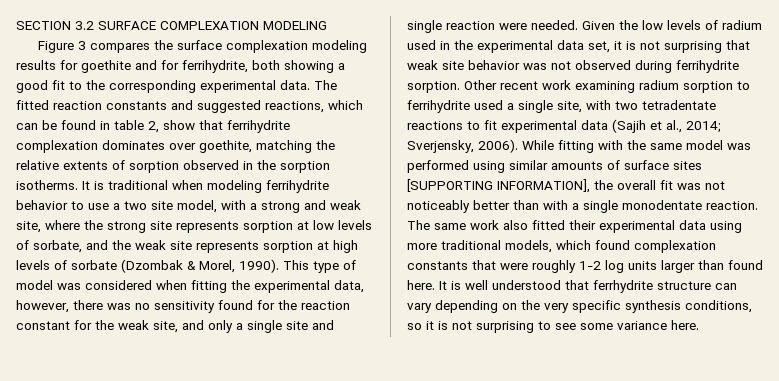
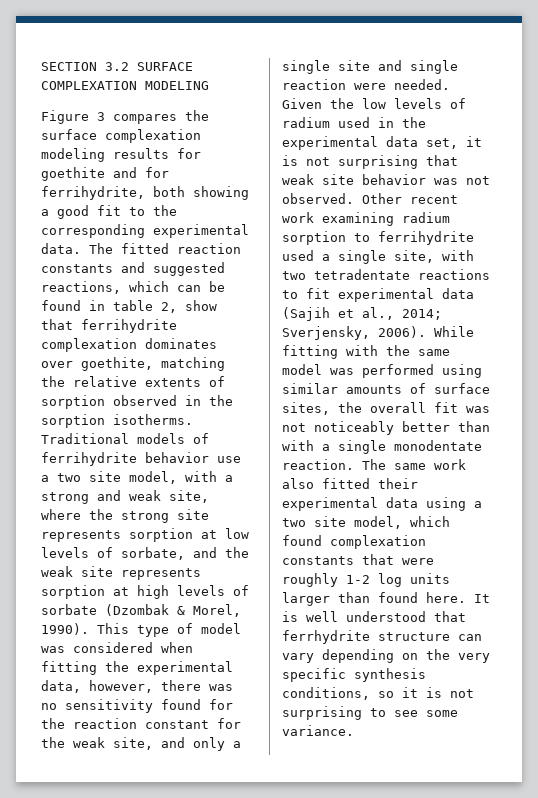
- It is traditional when modeling ferrihydrite behavior to use a two site model, with a strong and weak site, where the strong site represents sorption at low levels of sorbate, and the weak site represents sorption at high levels of sorbate (Dzombak & Morel, 1990).
+ Traditional models of ferrihydrite behavior use a two site model, with a strong and weak site, where the strong site represents sorption at low levels of sorbate, and the weak site represents sorption at high levels of sorbate (Dzombak & Morel, 1990).
- Given the low levels of radium used in the experimental data set, it is not surprising that weak site behavior was not observed during ferrihydrite sorption.
+ Given the low levels of radium used in the experimental data set, it is not surprising that weak site behavior was not observed.
- While fitting with the same model was performed using similar amounts of surface sites [SUPPORTING INFORMATION], the overall fit was not noticeably better than with a single monodentate reaction.
+ While fitting with the same model was performed using similar amounts of surface sites, the overall fit was not noticeably better than with a single monodentate reaction.
- The same work also fitted their experimental data using more traditional models, which found complexation constants that were roughly 1-2 log units larger than found here.
+ The same work also fitted their experimental data using a two site model, which found complexation constants that were roughly 1-2 log units larger than found here.
- It is well understood that ferrhydrite structure can vary depending on the very specific synthesis conditions, so it is not surprising to see some variance here.
+ It is well understood that ferrhydrite structure can vary depending on the very specific synthesis conditions, so it is not surprising to see some variance.

